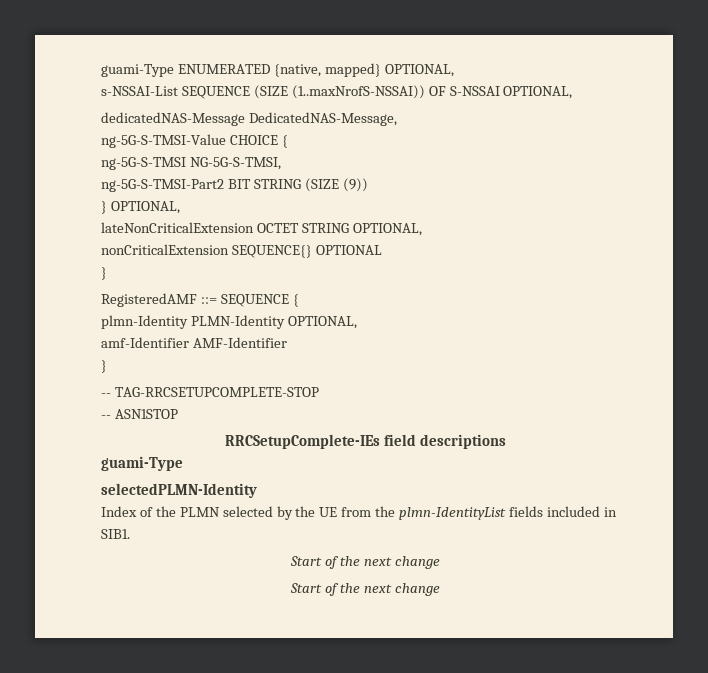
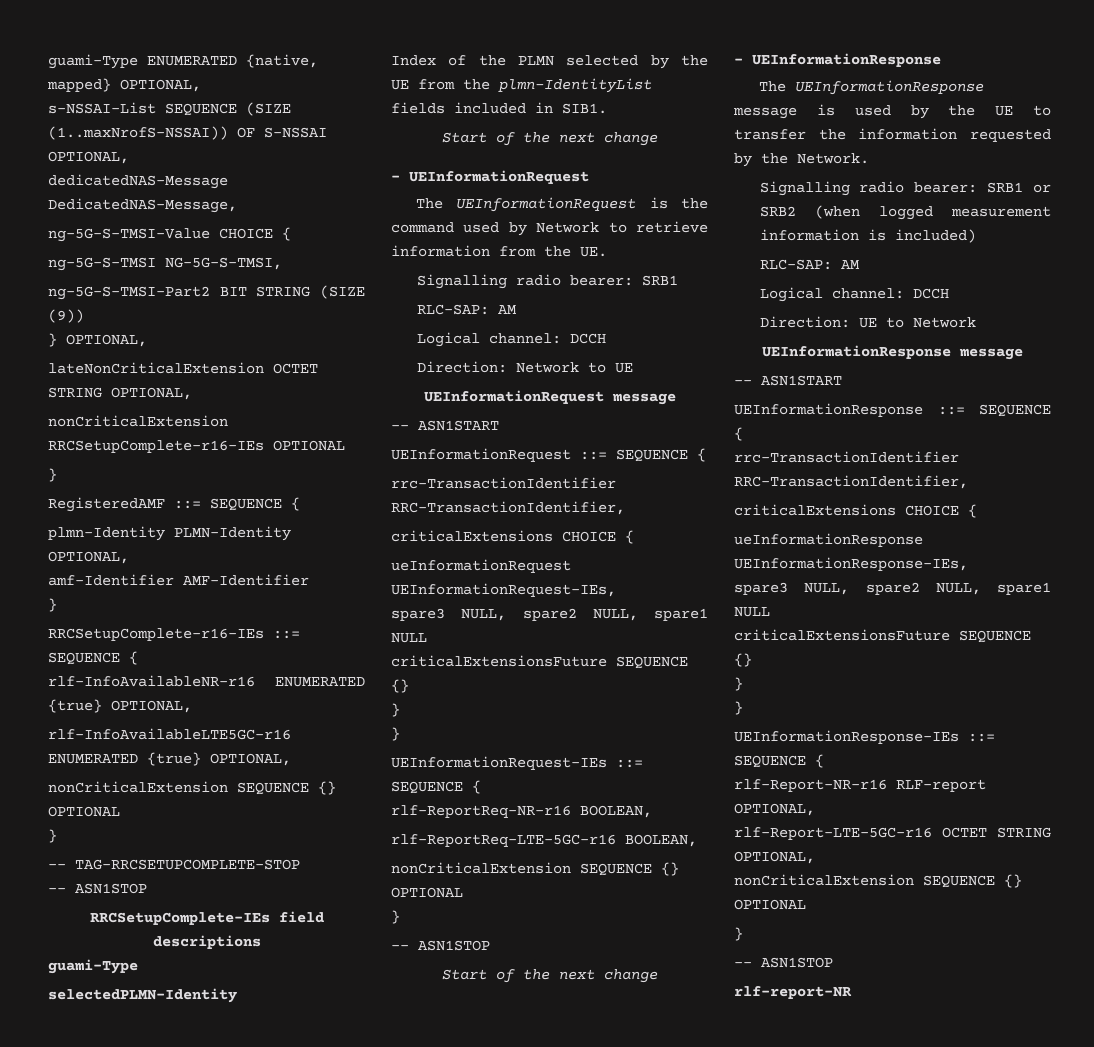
- nonCriticalExtension SEQUENCE{} OPTIONAL
+ nonCriticalExtension RRCSetupComplete-r16-IEs OPTIONAL
+ RRCSetupComplete-r16-IEs ::= SEQUENCE {
+ rlf-InfoAvailableNR-r16 ENUMERATED {true} OPTIONAL,
+ rlf-InfoAvailableLTE5GC-r16 ENUMERATED {true} OPTIONAL,
+ nonCriticalExtension SEQUENCE {} OPTIONAL
+ }
  Index of the PLMN selected by the UE from the plmn-IdentityList fields included in SIB1.
  Start of the next change
+ – UEInformationRequest
+ The UEInformationRequest is the command used by Network to retrieve information from the UE.
+ Signalling radio bearer: SRB1
+ RLC-SAP: AM
+ Logical channel: DCCH
+ Direction: Network to UE
+ UEInformationRequest message
+ -- ASN1START
+ UEInformationRequest ::= SEQUENCE {
+ rrc-TransactionIdentifier RRC-TransactionIdentifier,
+ criticalExtensions CHOICE {
+ ueInformationRequest UEInformationRequest-IEs,
+ spare3 NULL, spare2 NULL, spare1 NULL
+ criticalExtensionsFuture SEQUENCE {}
+ }
+ }
+ UEInformationRequest-IEs ::= SEQUENCE {
+ rlf-ReportReq-NR-r16 BOOLEAN,
+ rlf-ReportReq-LTE-5GC-r16 BOOLEAN,
+ nonCriticalExtension SEQUENCE {} OPTIONAL
+ }
+ -- ASN1STOP
  Start of the next change
+ – UEInformationResponse
+ The UEInformationResponse message is used by the UE to transfer the information requested by the Network.
+ Signalling radio bearer: SRB1 or SRB2 (when logged measurement information is included)
+ RLC-SAP: AM
+ Logical channel: DCCH
+ Direction: UE to Network
+ UEInformationResponse message
+ -- ASN1START
+ UEInformationResponse ::= SEQUENCE {
+ rrc-TransactionIdentifier RRC-TransactionIdentifier,
+ criticalExtensions CHOICE {
+ ueInformationResponse UEInformationResponse-IEs,
+ spare3 NULL, spare2 NULL, spare1 NULL
+ criticalExtensionsFuture SEQUENCE {}
+ }
+ }
+ UEInformationResponse-IEs ::= SEQUENCE {
+ rlf-Report-NR-r16 RLF-report OPTIONAL,
+ rlf-Report-LTE-5GC-r16 OCTET STRING OPTIONAL,
+ nonCriticalExtension SEQUENCE {} OPTIONAL
+ }
+ -- ASN1STOP
+ rlf-report-NR

